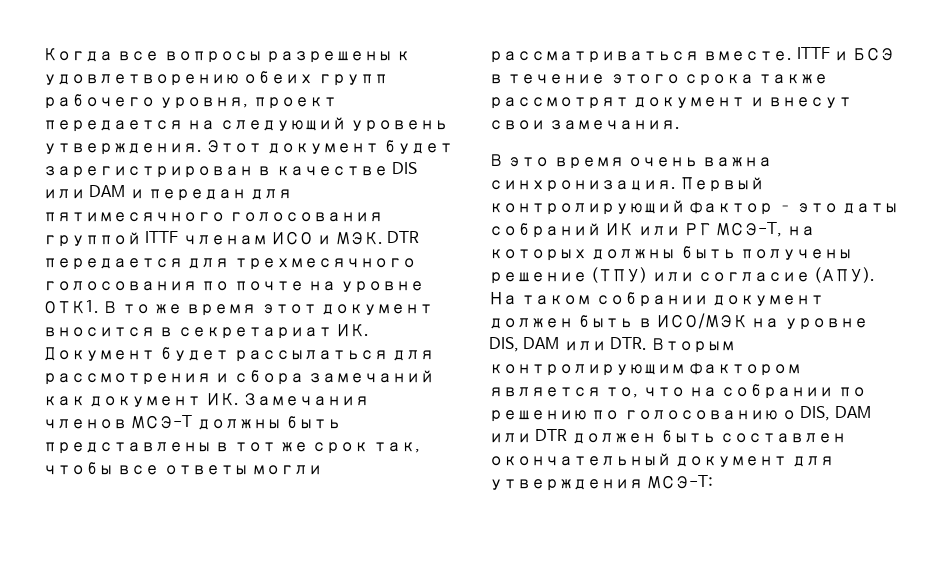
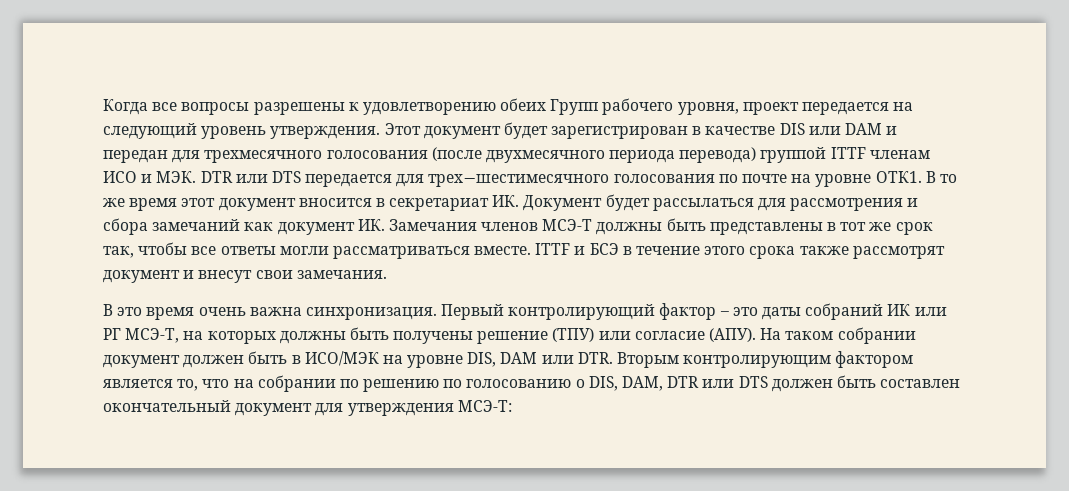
- Когда все вопросы разрешены к удовлетворению обеих групп рабочего уровня, проект передается на следующий уровень утверждения.
+ Когда все вопросы разрешены к удовлетворению обеих Групп рабочего уровня, проект передается на следующий уровень утверждения.
- Этот документ будет зарегистрирован в качестве DIS или DAM и передан для пятимесячного голосования группой ITTF членам ИСО и МЭК. DTR передается для трехмесячного голосования по почте на уровне ОТК1.
+ Этот документ будет зарегистрирован в качестве DIS или DAM и передан для трехмесячного голосования (после двухмесячного периода перевода) группой ITTF членам ИСО и МЭК. DTR или DTS передается для трех−шестимесячного голосования по почте на уровне ОТК1.
- На таком собрании документ должен быть в ИСО/МЭК на уровне DIS, DAM или DTR. Вторым контролирующим фактором является то, что на собрании по решению по голосованию о DIS, DAM или DTR должен быть составлен окончательный документ для утверждения МСЭ-T:
+ На таком собрании документ должен быть в ИСО/МЭК на уровне DIS, DAM или DTR. Вторым контролирующим фактором является то, что на собрании по решению по голосованию о DIS, DAM, DTR или DTS должен быть составлен окончательный документ для утверждения МСЭ-T:

